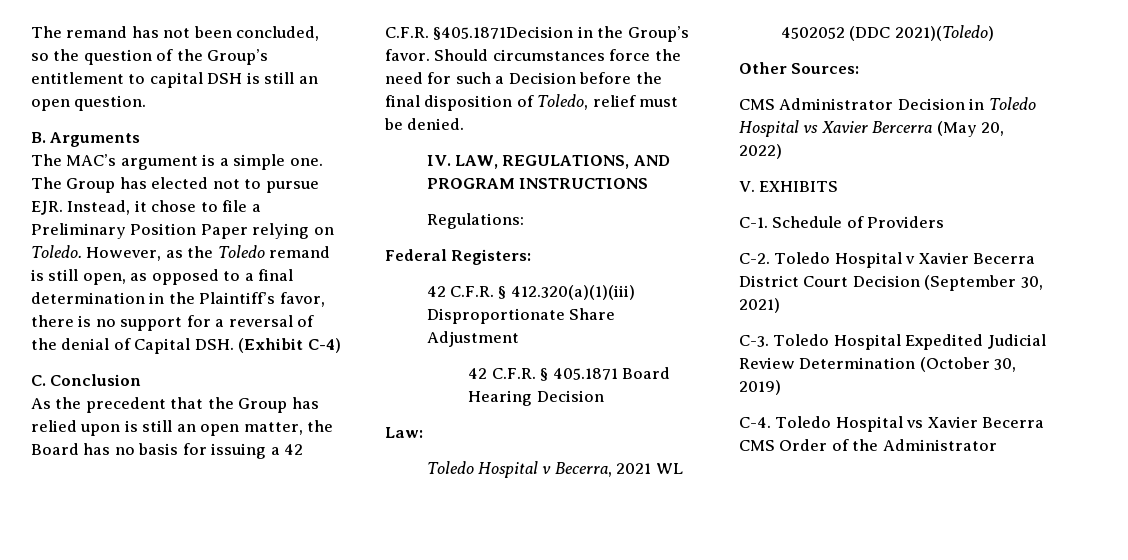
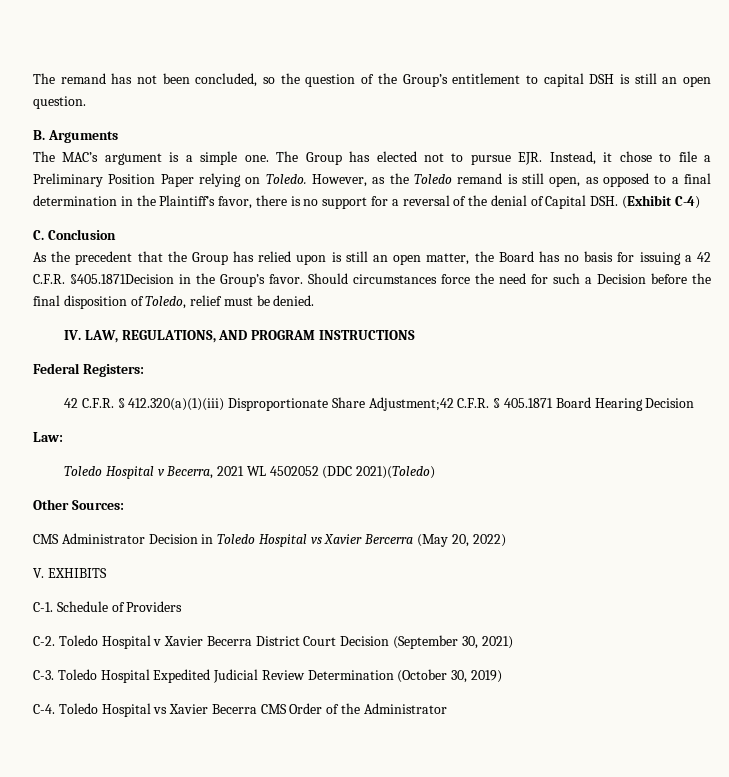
- Regulations:
- 42 C.F.R. § 412.320(a)(1)(iii) Disproportionate Share Adjustment
- 42 C.F.R. § 405.1871 Board Hearing Decision
+ 42 C.F.R. § 412.320(a)(1)(iii) Disproportionate Share Adjustment;42 C.F.R. § 405.1871 Board Hearing Decision

